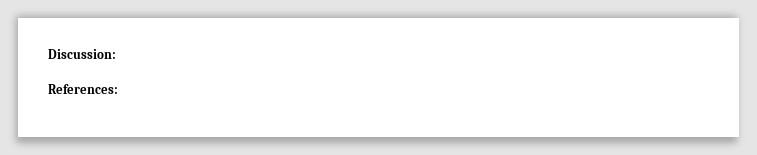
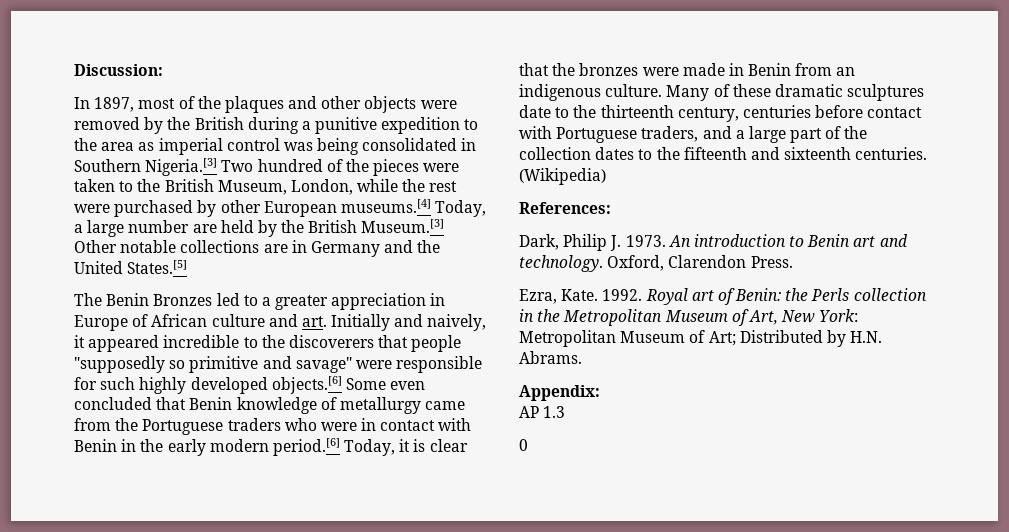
+ In 1897, most of the plaques and other objects were removed by the British during a punitive expedition to the area as imperial control was being consolidated in Southern Nigeria.[3] Two hundred of the pieces were taken to the British Museum, London, while the rest were purchased by other European museums.[4] Today, a large number are held by the British Museum.[3] Other notable collections are in Germany and the United States.[5]
+ The Benin Bronzes led to a greater appreciation in Europe of African culture and art. Initially and naively, it appeared incredible to the discoverers that people "supposedly so primitive and savage" were responsible for such highly developed objects.[6] Some even concluded that Benin knowledge of metallurgy came from the Portuguese traders who were in contact with Benin in the early modern period.[6] Today, it is clear that the bronzes were made in Benin from an indigenous culture. Many of these dramatic sculptures date to the thirteenth century, centuries before contact with Portuguese traders, and a large part of the collection dates to the fifteenth and sixteenth centuries. (Wikipedia)
  References:
+ Dark, Philip J. 1973. An introduction to Benin art and technology. Oxford, Clarendon Press.
+ Ezra, Kate. 1992. Royal art of Benin: the Perls collection in the Metropolitan Museum of Art, New York: Metropolitan Museum of Art; Distributed by H.N. Abrams.
+ Appendix:
+ AP 1.3
+ 0

